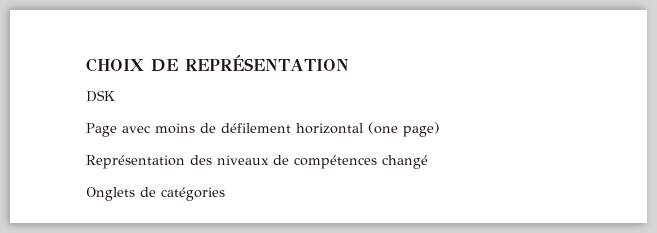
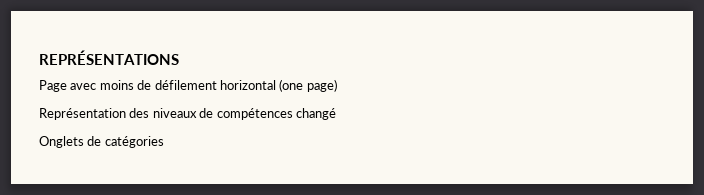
- CHOIX DE REPRÉSENTATION
- DSK
+ REPRÉSENTATIONS

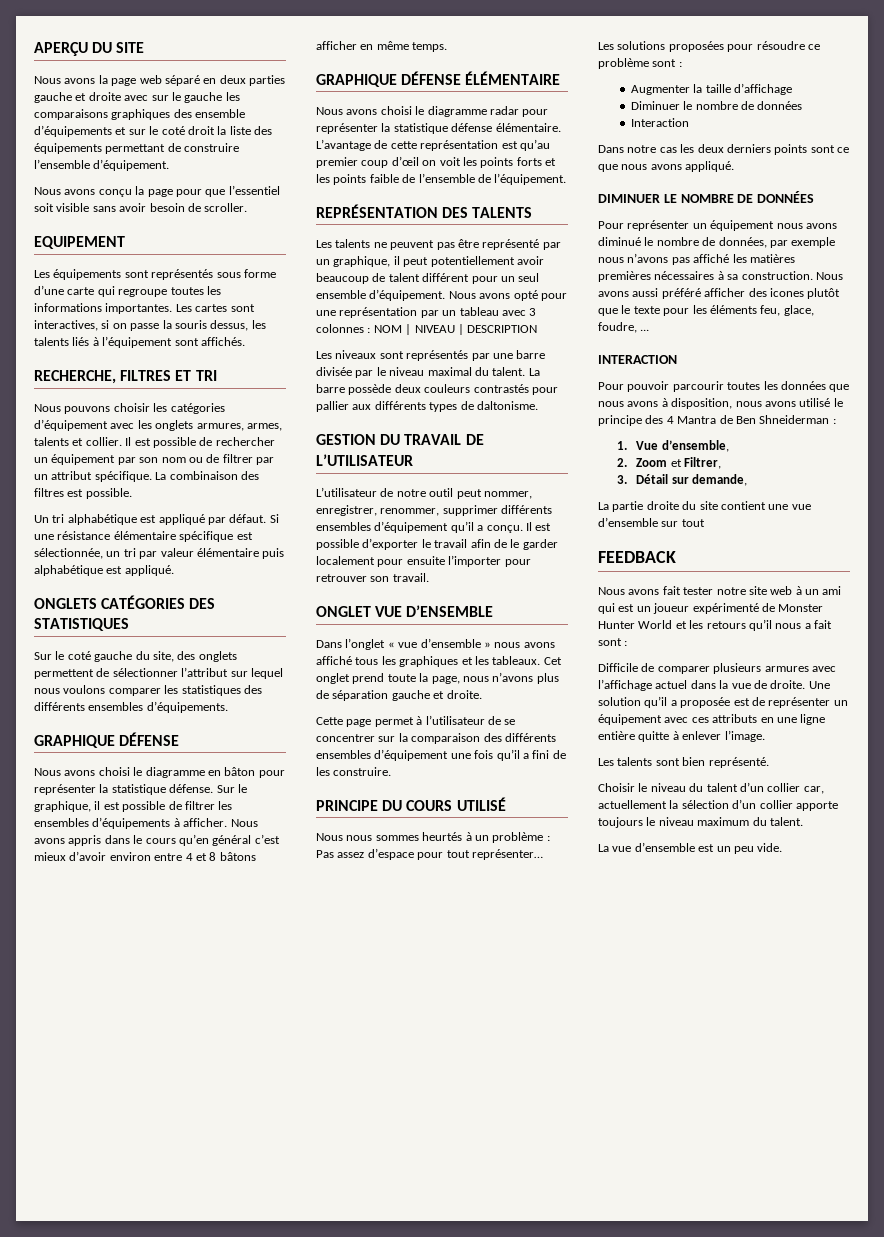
- REPRÉSENTATIONS
- Page avec moins de défilement horizontal (one page)
- Représentation des niveaux de compétences changé
- Onglets de catégories
+ APERÇU DU SITE
+ Nous avons la page web séparé en deux parties gauche et droite avec sur le gauche les comparaisons graphiques des ensemble d’équipements et sur le coté droit la liste des équipements permettant de construire l’ensemble d’équipement.
+ Nous avons conçu la page pour que l’essentiel soit visible sans avoir besoin de scroller.
+ EQUIPEMENT
+ Les équipements sont représentés sous forme d’une carte qui regroupe toutes les informations importantes. Les cartes sont interactives, si on passe la souris dessus, les talents liés à l’équipement sont affichés.
+ RECHERCHE, FILTRES ET TRI
+ Nous pouvons choisir les catégories d’équipement avec les onglets armures, armes, talents et collier. Il est possible de rechercher un équipement par son nom ou de filtrer par un attribut spécifique. La combinaison des filtres est possible.
+ Un tri alphabétique est appliqué par défaut. Si une résistance élémentaire spécifique est sélectionnée, un tri par valeur élémentaire puis alphabétique est appliqué.
+ ONGLETS CATÉGORIES DES STATISTIQUES
+ Sur le coté gauche du site, des onglets permettent de sélectionner l’attribut sur lequel nous voulons comparer les statistiques des différents ensembles d’équipements.
+ GRAPHIQUE DÉFENSE
+ Nous avons choisi le diagramme en bâton pour représenter la statistique défense. Sur le graphique, il est possible de filtrer les ensembles d’équipements à afficher. Nous avons appris dans le cours qu’en général c’est mieux d’avoir environ entre 4 et 8 bâtons afficher en même temps.
+ GRAPHIQUE DÉFENSE ÉLÉMENTAIRE
+ Nous avons choisi le diagramme radar pour représenter la statistique défense élémentaire. L’avantage de cette représentation est qu’au premier coup d’œil on voit les points forts et les points faible de l’ensemble de l’équipement.
+ REPRÉSENTATION DES TALENTS
+ Les talents ne peuvent pas être représenté par un graphique, il peut potentiellement avoir beaucoup de talent différent pour un seul ensemble d’équipement. Nous avons opté pour une représentation par un tableau avec 3 colonnes : NOM | NIVEAU | DESCRIPTION
+ Les niveaux sont représentés par une barre divisée par le niveau maximal du talent. La barre possède deux couleurs contrastés pour pallier aux différents types de daltonisme.
+ GESTION DU TRAVAIL DE L’UTILISATEUR
+ L’utilisateur de notre outil peut nommer, enregistrer, renommer, supprimer différents ensembles d’équipement qu’il a conçu. Il est possible d’exporter le travail afin de le garder localement pour ensuite l’importer pour retrouver son travail.
+ ONGLET VUE D’ENSEMBLE
+ Dans l’onglet « vue d’ensemble » nous avons affiché tous les graphiques et les tableaux. Cet onglet prend toute la page, nous n’avons plus de séparation gauche et droite.
+ Cette page permet à l’utilisateur de se concentrer sur la comparaison des différents ensembles d’équipement une fois qu’il a fini de les construire.
+ PRINCIPE DU COURS UTILISÉ
+ Nous nous sommes heurtés à un problème : Pas assez d’espace pour tout représenter…
+ Les solutions proposées pour résoudre ce problème sont :
+ Augmenter la taille d’affichage
+ Diminuer le nombre de données
+ Interaction
+ Dans notre cas les deux derniers points sont ce que nous avons appliqué.
+ DIMINUER LE NOMBRE DE DONNÉES
+ Pour représenter un équipement nous avons diminué le nombre de données, par exemple nous n’avons pas affiché les matières premières nécessaires à sa construction. Nous avons aussi préféré afficher des icones plutôt que le texte pour les éléments feu, glace, foudre, ...
+ INTERACTION
+ Pour pouvoir parcourir toutes les données que nous avons à disposition, nous avons utilisé le principe des 4 Mantra de Ben Shneiderman :
+ 1. Vue d’ensemble,
+ 2. Zoom et Filtrer,
+ 3. Détail sur demande,
+ La partie droite du site contient une vue d’ensemble sur tout
+ FEEDBACK
+ Nous avons fait tester notre site web à un ami qui est un joueur expérimenté de Monster Hunter World et les retours qu’il nous a fait sont :
+ Difficile de comparer plusieurs armures avec l’affichage actuel dans la vue de droite. Une solution qu’il a proposée est de représenter un équipement avec ces attributs en une ligne entière quitte à enlever l’image.
+ Les talents sont bien représenté.
+ Choisir le niveau du talent d’un collier car, actuellement la sélection d’un collier apporte toujours le niveau maximum du talent.
+ La vue d’ensemble est un peu vide.

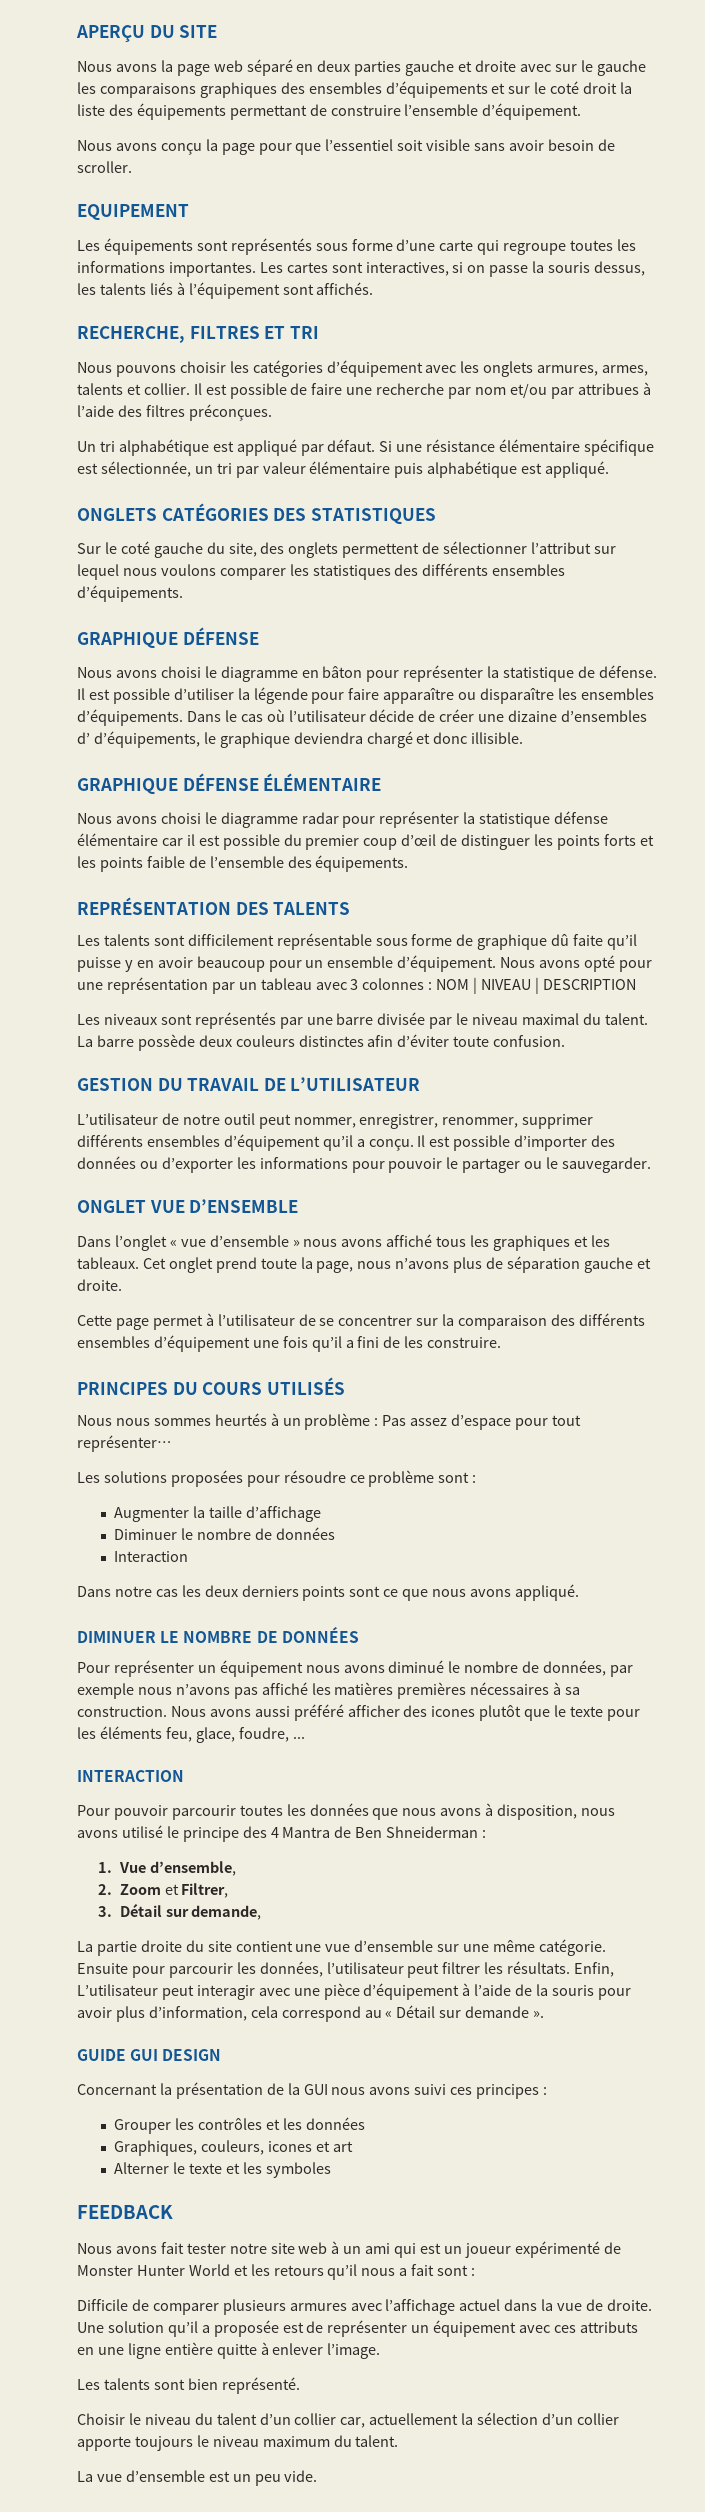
- Nous avons la page web séparé en deux parties gauche et droite avec sur le gauche les comparaisons graphiques des ensemble d’équipements et sur le coté droit la liste des équipements permettant de construire l’ensemble d’équipement.
+ Nous avons la page web séparé en deux parties gauche et droite avec sur le gauche les comparaisons graphiques des ensembles d’équipements et sur le coté droit la liste des équipements permettant de construire l’ensemble d’équipement.
- Il est possible de rechercher un équipement par son nom ou de filtrer par un attribut spécifique. La combinaison des filtres est possible.
+ Il est possible de faire une recherche par nom et/ou par attribues à l’aide des filtres préconçues.
- Nous avons choisi le diagramme en bâton pour représenter la statistique défense. Sur le graphique, il est possible de filtrer les ensembles d’équipements à afficher. Nous avons appris dans le cours qu’en général c’est mieux d’avoir environ entre 4 et 8 bâtons afficher en même temps.
+ Nous avons choisi le diagramme en bâton pour représenter la statistique de défense. Il est possible d’utiliser la légende pour faire apparaître ou disparaître les ensembles d’équipements. Dans le cas où l’utilisateur décide de créer une dizaine d’ensembles d’ d’équipements, le graphique deviendra chargé et donc illisible.
- Nous avons choisi le diagramme radar pour représenter la statistique défense élémentaire. L’avantage de cette représentation est qu’au premier coup d’œil on voit les points forts et les points faible de l’ensemble de l’équipement.
+ Nous avons choisi le diagramme radar pour représenter la statistique défense élémentaire car il est possible du premier coup d’œil de distinguer les points forts et les points faible de l’ensemble des équipements.
- Les talents ne peuvent pas être représenté par un graphique, il peut potentiellement avoir beaucoup de talent différent pour un seul ensemble d’équipement.
+ Les talents sont difficilement représentable sous forme de graphique dû faite qu’il puisse y en avoir beaucoup pour un ensemble d’équipement.
- La barre possède deux couleurs contrastés pour pallier aux différents types de daltonisme.
+ La barre possède deux couleurs distinctes afin d’éviter toute confusion.
- Il est possible d’exporter le travail afin de le garder localement pour ensuite l’importer pour retrouver son travail.
+ Il est possible d’importer des données ou d’exporter les informations pour pouvoir le partager ou le sauvegarder.
- PRINCIPE DU COURS UTILISÉ
+ PRINCIPES DU COURS UTILISÉS
- La partie droite du site contient une vue d’ensemble sur tout
+ La partie droite du site contient une vue d’ensemble sur une même catégorie. Ensuite pour parcourir les données, l’utilisateur peut filtrer les résultats. Enfin, L’utilisateur peut interagir avec une pièce d’équipement à l’aide de la souris pour avoir plus d’information, cela correspond au « Détail sur demande ».
+ GUIDE GUI DESIGN
+ Concernant la présentation de la GUI nous avons suivi ces principes :
+ Grouper les contrôles et les données
+ Graphiques, couleurs, icones et art
+ Alterner le texte et les symboles

